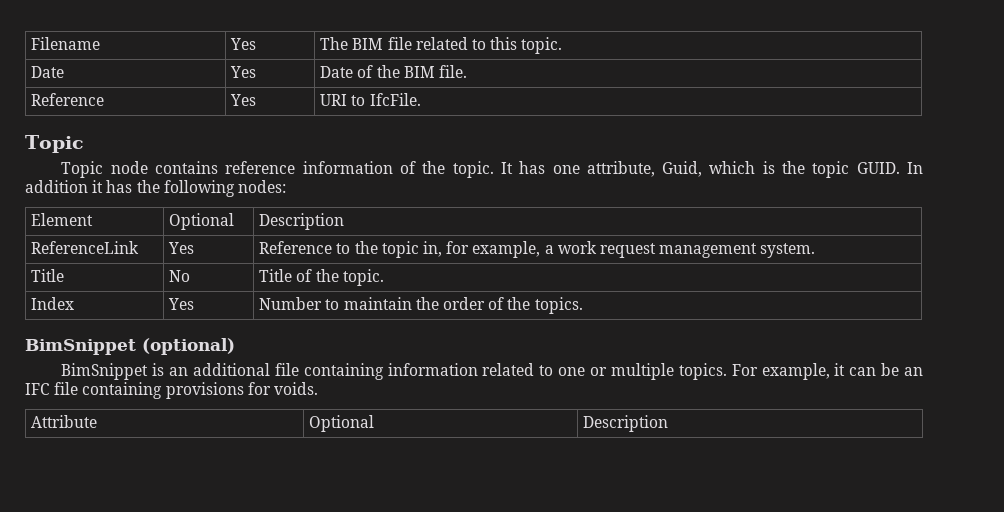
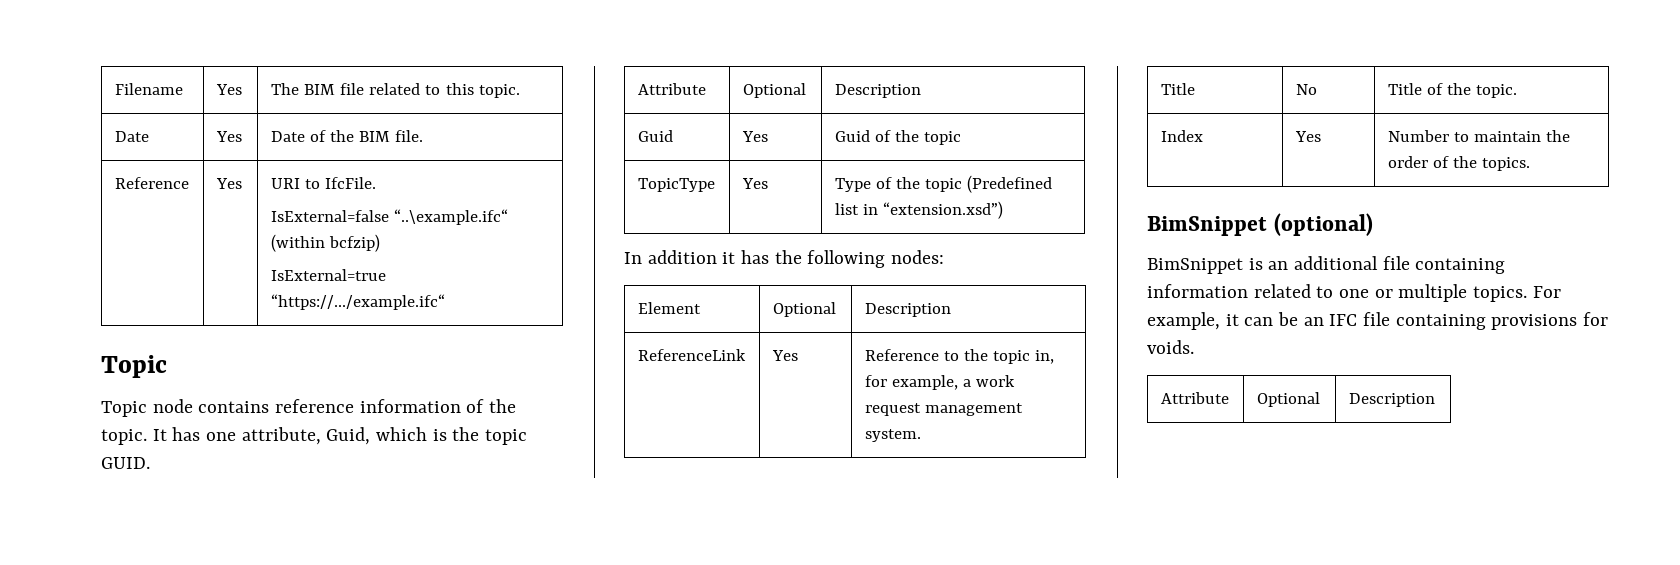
  Reference | Yes | URI to IfcFile.
+ IsExternal=false “..\example.ifc“ (within bcfzip)
+ IsExternal=true “https://.../example.ifc“
- It has one attribute, Guid, which is the topic GUID. In addition it has the following nodes:
+ It has one attribute, Guid, which is the topic GUID.
+ Attribute | Optional | Description
+ Guid | Yes | Guid of the topic
+ TopicType | Yes | Type of the topic (Predefined list in “extension.xsd”)
+ In addition it has the following nodes:

